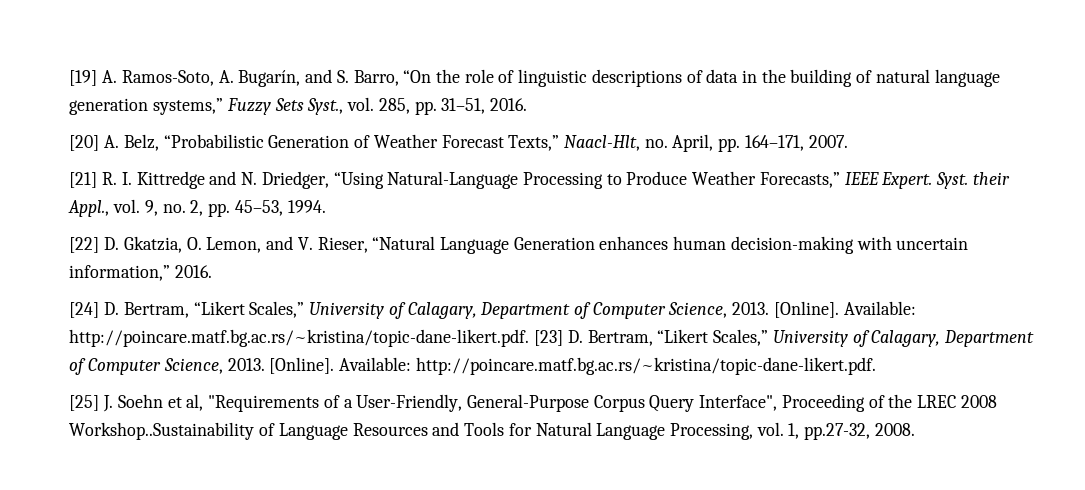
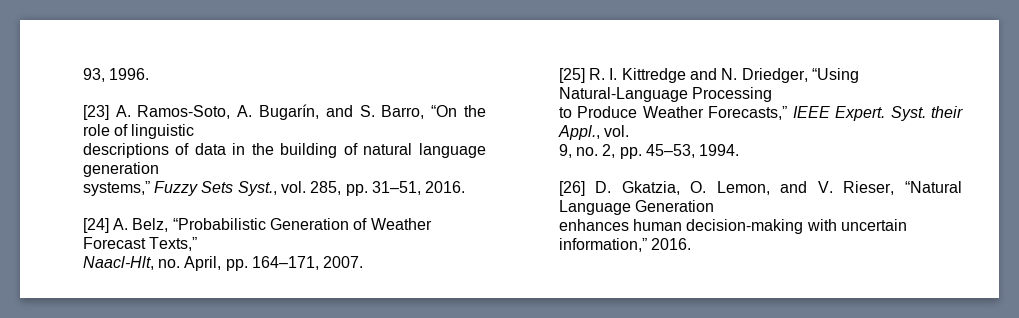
- [19] A. Ramos-Soto, A. Bugarín, and S. Barro, “On the role of linguistic descriptions of data in the building of natural language generation systems,” Fuzzy Sets Syst., vol. 285, pp. 31–51, 2016.
+ 93, 1996.
+ [23] A. Ramos-Soto, A. Bugarín, and S. Barro, “On the role of linguistic
+ descriptions of data in the building of natural language generation
+ systems,” Fuzzy Sets Syst., vol. 285, pp. 31–51, 2016.
- [20] A. Belz, “Probabilistic Generation of Weather Forecast Texts,” Naacl-Hlt, no. April, pp. 164–171, 2007.
+ [24] A. Belz, “Probabilistic Generation of Weather Forecast Texts,”
+ Naacl-Hlt, no. April, pp. 164–171, 2007.
- [21] R. I. Kittredge and N. Driedger, “Using Natural-Language Processing to Produce Weather Forecasts,” IEEE Expert.
+ [25] R. I. Kittredge and N. Driedger, “Using Natural-Language Processing
+ to Produce Weather Forecasts,” IEEE Expert.
- Syst. their Appl., vol. 9, no. 2, pp. 45–53, 1994.
+ Syst. their Appl., vol.
+ 9, no. 2, pp. 45–53, 1994.
- [22] D. Gkatzia, O. Lemon, and V. Rieser, “Natural Language Generation enhances human decision-making with uncertain information,” 2016.
+ [26] D. Gkatzia, O. Lemon, and V. Rieser, “Natural Language Generation
+ enhances human decision-making with uncertain information,” 2016.
- [24] D. Bertram, “Likert Scales,” University of Calagary, Department of Computer Science, 2013. [Online]. Available: http://poincare.matf.bg.ac.rs/~kristina/topic-dane-likert.pdf. [23] D. Bertram, “Likert Scales,” University of Calagary, Department of Computer Science, 2013. [Online]. Available: http://poincare.matf.bg.ac.rs/~kristina/topic-dane-likert.pdf.
- [25] J. Soehn et al, "Requirements of a User-Friendly, General-Purpose Corpus Query Interface", Proceeding of the LREC 2008 Workshop..Sustainability of Language Resources and Tools for Natural Language Processing, vol. 1, pp.27-32, 2008.

